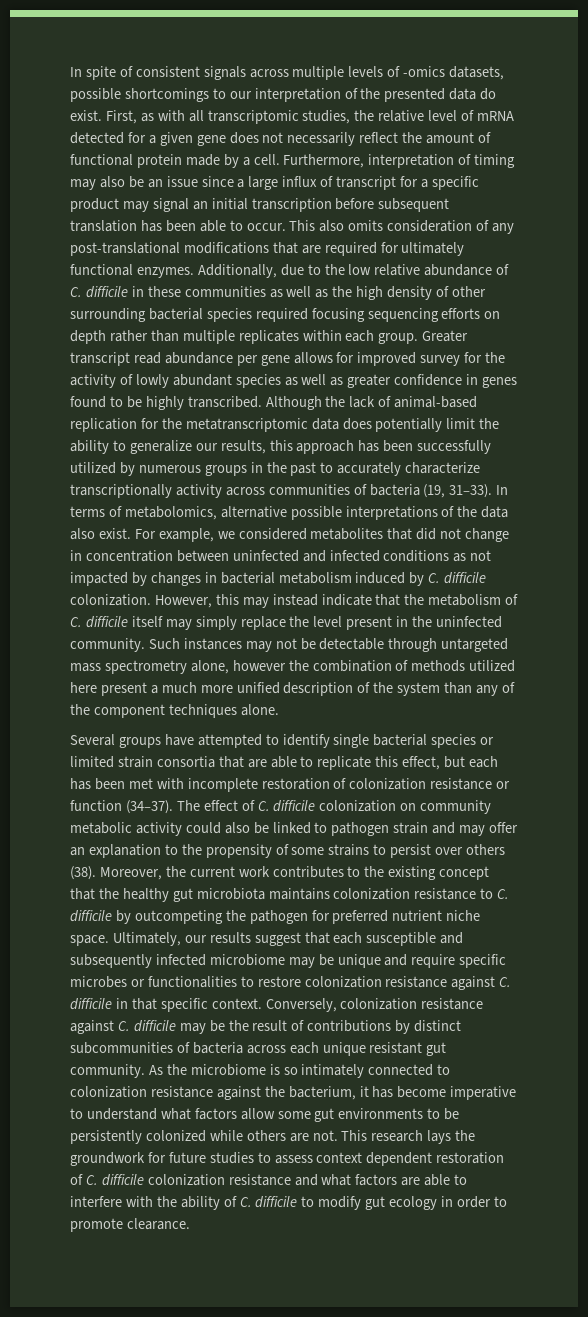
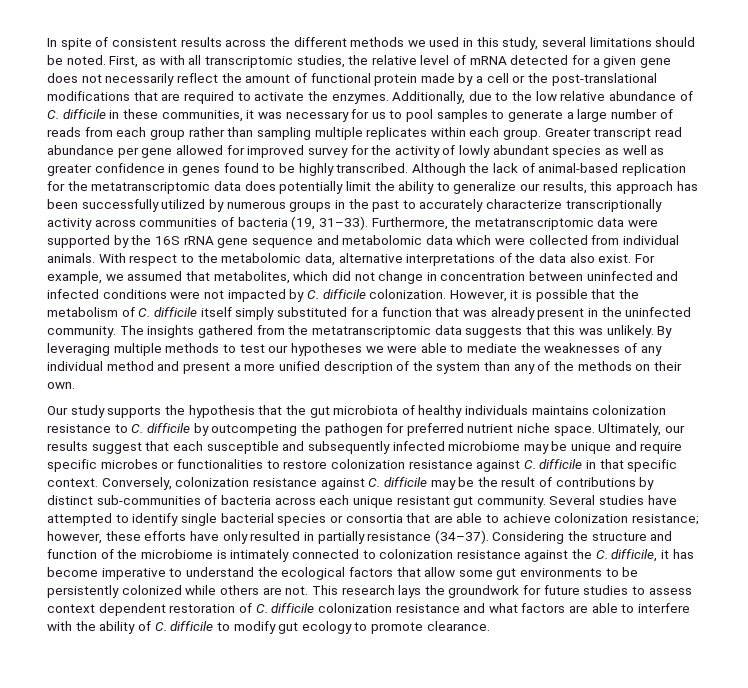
- In spite of consistent signals across multiple levels of -omics datasets, possible shortcomings to our interpretation of the presented data do exist.
+ In spite of consistent results across the different methods we used in this study, several limitations should be noted.
- First, as with all transcriptomic studies, the relative level of mRNA detected for a given gene does not necessarily reflect the amount of functional protein made by a cell. Furthermore, interpretation of timing may also be an issue since a large influx of transcript for a specific product may signal an initial transcription before subsequent translation has been able to occur. This also omits consideration of any post-translational modifications that are required for ultimately functional enzymes.
+ First, as with all transcriptomic studies, the relative level of mRNA detected for a given gene does not necessarily reflect the amount of functional protein made by a cell or the post-translational modifications that are required to activate the enzymes.
- Additionally, due to the low relative abundance of C. difficile in these communities as well as the high density of other surrounding bacterial species required focusing sequencing efforts on depth rather than multiple replicates within each group.
+ Additionally, due to the low relative abundance of C. difficile in these communities, it was necessary for us to pool samples to generate a large number of reads from each group rather than sampling multiple replicates within each group.
- Greater transcript read abundance per gene allows for improved survey for the activity of lowly abundant species as well as greater confidence in genes found to be highly transcribed.
+ Greater transcript read abundance per gene allowed for improved survey for the activity of lowly abundant species as well as greater confidence in genes found to be highly transcribed.
- In terms of metabolomics, alternative possible interpretations of the data also exist.
+ Furthermore, the metatranscriptomic data were supported by the 16S rRNA gene sequence and metabolomic data which were collected from individual animals. With respect to the metabolomic data, alternative interpretations of the data also exist.
- For example, we considered metabolites that did not change in concentration between uninfected and infected conditions as not impacted by changes in bacterial metabolism induced by C. difficile colonization. However, this may instead indicate that the metabolism of C. difficile itself may simply replace the level present in the uninfected community.
+ For example, we assumed that metabolites, which did not change in concentration between uninfected and infected conditions were not impacted by C. difficile colonization. However, it is possible that the metabolism of C. difficile itself simply substituted for a function that was already present in the uninfected community.
- Such instances may not be detectable through untargeted mass spectrometry alone, however the combination of methods utilized here present a much more unified description of the system than any of the component techniques alone.
- Several groups have attempted to identify single bacterial species or limited strain consortia that are able to replicate this effect, but each has been met with incomplete restoration of colonization resistance or function (34–37). The effect of C. difficile colonization on community metabolic activity could also be linked to pathogen strain and may offer an explanation to the propensity of some strains to persist over others (38). Moreover, the current work contributes to the existing concept that the healthy gut microbiota maintains colonization resistance to C. difficile by outcompeting the pathogen for preferred nutrient niche space.
+ The insights gathered from the metatranscriptomic data suggests that this was unlikely. By leveraging multiple methods to test our hypotheses we were able to mediate the weaknesses of any individual method and present a more unified description of the system than any of the methods on their own.
+ Our study supports the hypothesis that the gut microbiota of healthy individuals maintains colonization resistance to C. difficile by outcompeting the pathogen for preferred nutrient niche space.
- Conversely, colonization resistance against C. difficile may be the result of contributions by distinct subcommunities of bacteria across each unique resistant gut community.
+ Conversely, colonization resistance against C. difficile may be the result of contributions by distinct sub-communities of bacteria across each unique resistant gut community.
- As the microbiome is so intimately connected to colonization resistance against the bacterium, it has become imperative to understand what factors allow some gut environments to be persistently colonized while others are not.
+ Several studies have attempted to identify single bacterial species or consortia that are able to achieve colonization resistance; however, these efforts have only resulted in partially resistance (34–37). Considering the structure and function of the microbiome is intimately connected to colonization resistance against the C. difficile, it has become imperative to understand the ecological factors that allow some gut environments to be persistently colonized while others are not.
- This research lays the groundwork for future studies to assess context dependent restoration of C. difficile colonization resistance and what factors are able to interfere with the ability of C. difficile to modify gut ecology in order to promote clearance.
+ This research lays the groundwork for future studies to assess context dependent restoration of C. difficile colonization resistance and what factors are able to interfere with the ability of C. difficile to modify gut ecology to promote clearance.

